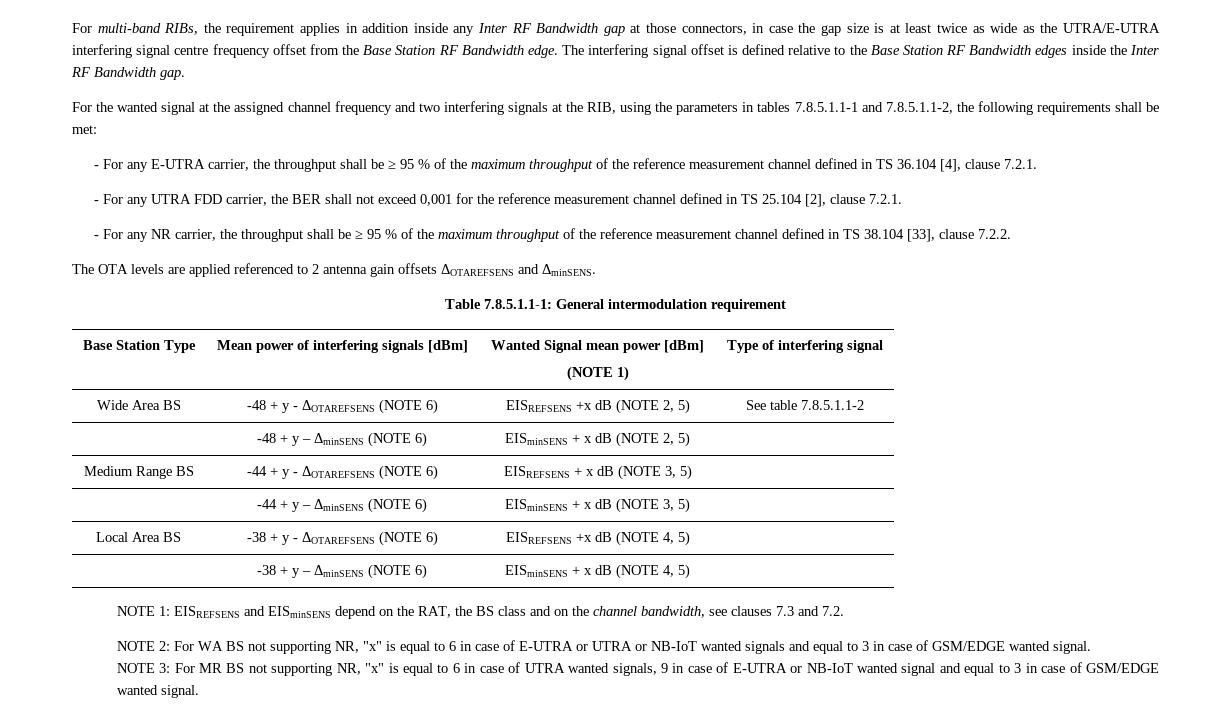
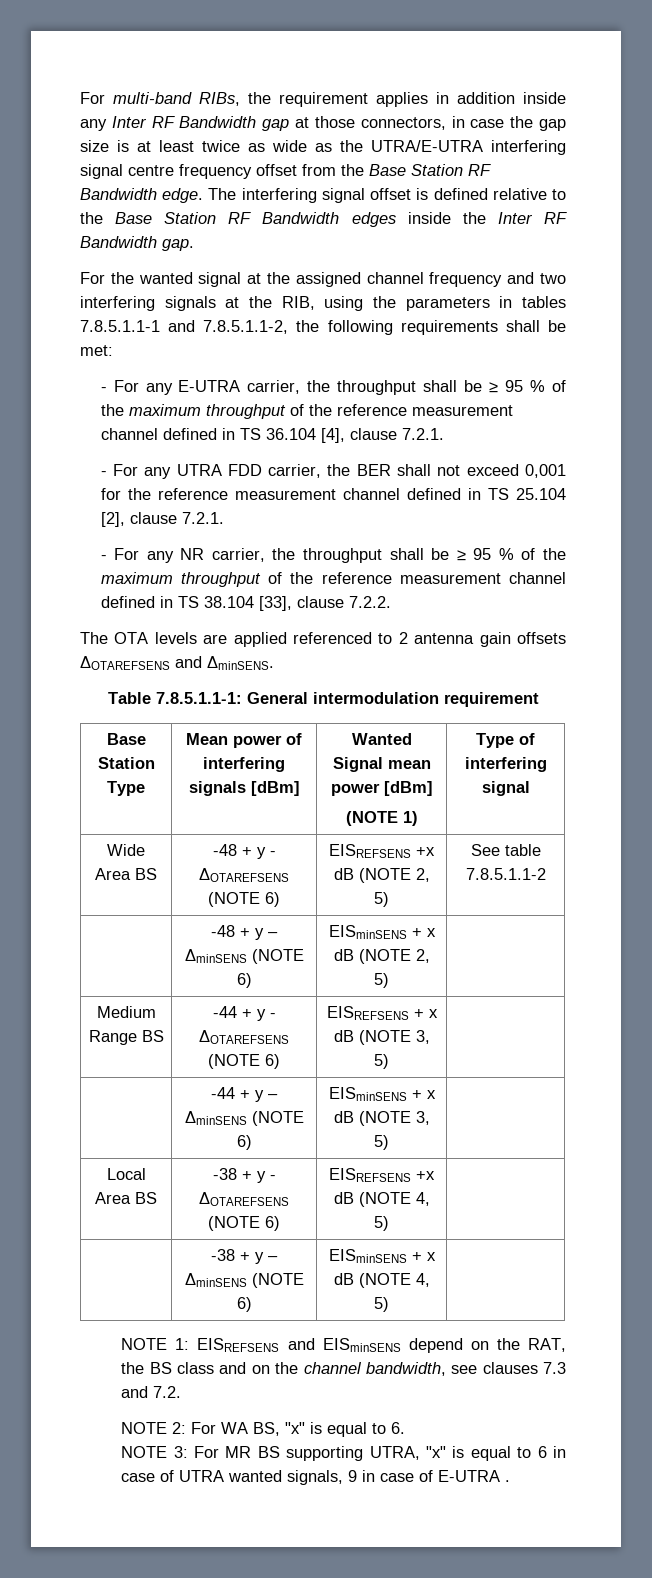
- NOTE 2: For WA BS not supporting NR, "x" is equal to 6 in case of E-UTRA or UTRA or NB-IoT wanted signals and equal to 3 in case of GSM/EDGE wanted signal.
+ NOTE 2: For WA BS, "x" is equal to 6.
- NOTE 3: For MR BS not supporting NR, "x" is equal to 6 in case of UTRA wanted signals, 9 in case of E-UTRA or NB-IoT wanted signal and equal to 3 in case of GSM/EDGE wanted signal.
+ NOTE 3: For MR BS supporting UTRA, "x" is equal to 6 in case of UTRA wanted signals, 9 in case of E-UTRA .

